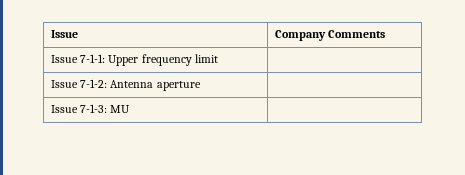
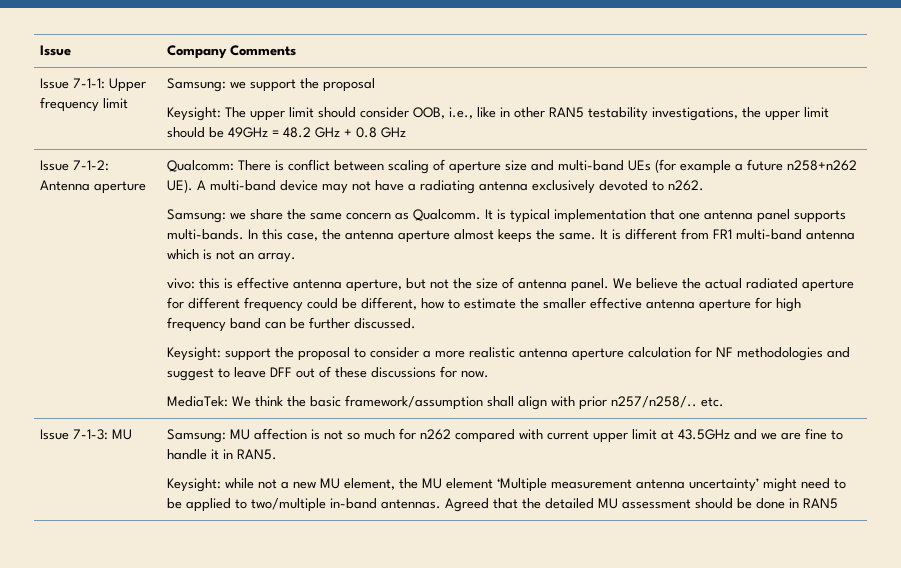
- Issue 7-1-1: Upper frequency limit |
- Issue 7-1-2: Antenna aperture |
- Issue 7-1-3: MU |
+ Issue 7-1-1: Upper frequency limit | Samsung: we support the proposal
+ Keysight: The upper limit should consider OOB, i.e., like in other RAN5 testability investigations, the upper limit should be 49GHz = 48.2 GHz + 0.8 GHz
+ Issue 7-1-2: Antenna aperture | Qualcomm: There is conflict between scaling of aperture size and multi-band UEs (for example a future n258+n262 UE). A multi-band device may not have a radiating antenna exclusively devoted to n262.
+ Samsung: we share the same concern as Qualcomm. It is typical implementation that one antenna panel supports multi-bands. In this case, the antenna aperture almost keeps the same. It is different from FR1 multi-band antenna which is not an array.
+ vivo: this is effective antenna aperture, but not the size of antenna panel. We believe the actual radiated aperture for different frequency could be different, how to estimate the smaller effective antenna aperture for high frequency band can be further discussed.
+ Keysight: support the proposal to consider a more realistic antenna aperture calculation for NF methodologies and suggest to leave DFF out of these discussions for now.
+ MediaTek: We think the basic framework/assumption shall align with prior n257/n258/.. etc.
+ Issue 7-1-3: MU | Samsung: MU affection is not so much for n262 compared with current upper limit at 43.5GHz and we are fine to handle it in RAN5.
+ Keysight: while not a new MU element, the MU element ‘Multiple measurement antenna uncertainty’ might need to be applied to two/multiple in-band antennas. Agreed that the detailed MU assessment should be done in RAN5

